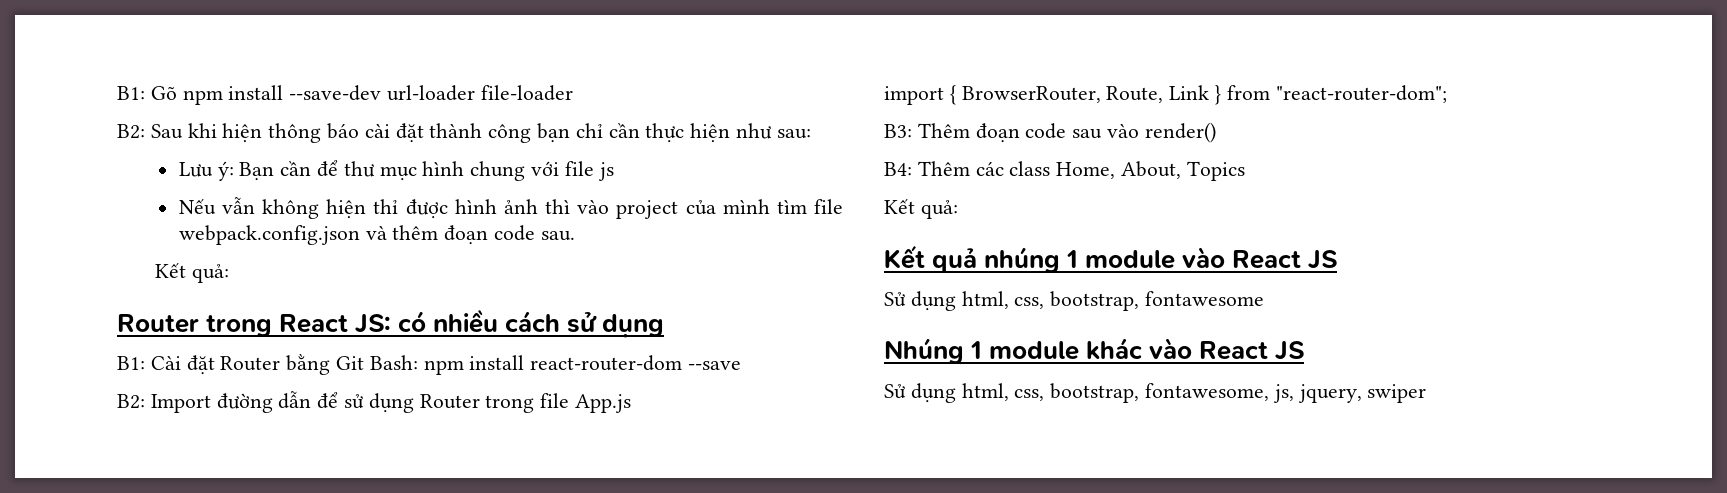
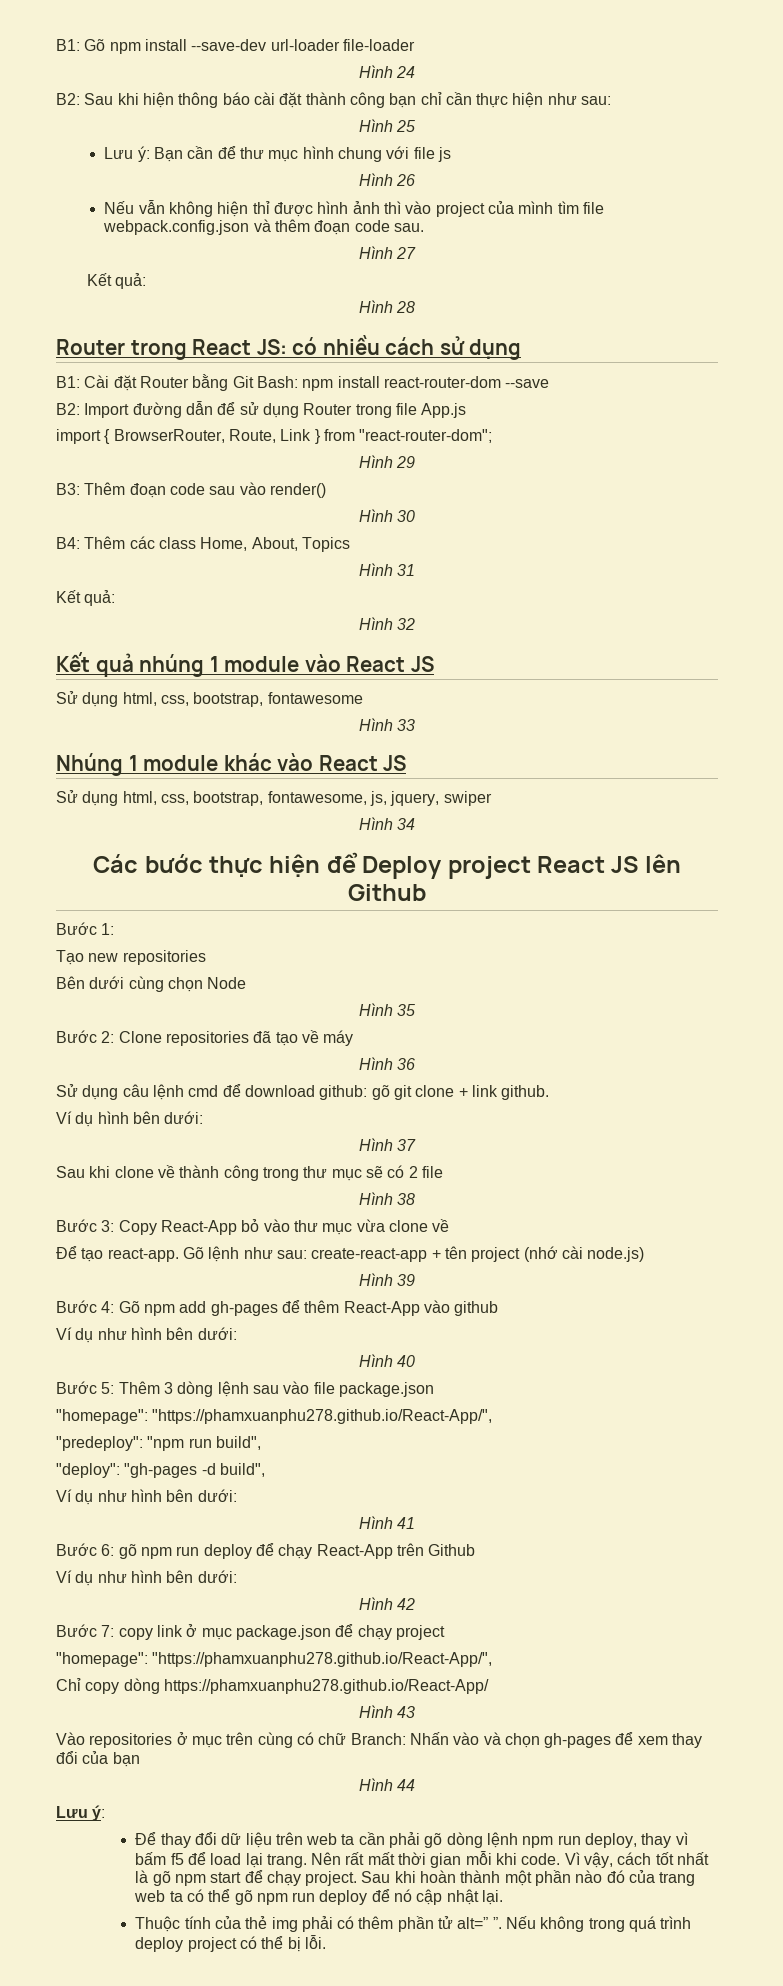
+ Hình 24
+ Hình 25
+ Hình 26
  Nếu vẫn không hiện thỉ được hình ảnh thì vào project của mình tìm file webpack.config.json và thêm đoạn code sau.
+ Hình 27
  Kết quả:
+ Hình 28
+ Hình 29
+ Hình 30
  B4: Thêm các class Home, About, Topics
+ Hình 31
  Kết quả:
+ Hình 32
+ Hình 33
+ Hình 34
+ Các bước thực hiện để Deploy project React JS lên Github
+ Bước 1:
+ Tạo new repositories
+ Bên dưới cùng chọn Node
+ Hình 35
+ Bước 2: Clone repositories đã tạo về máy
+ Hình 36
+ Sử dụng câu lệnh cmd để download github: gõ git clone + link github.
+ Ví dụ hình bên dưới:
+ Hình 37
+ Sau khi clone về thành công trong thư mục sẽ có 2 file
+ Hình 38
+ Bước 3: Copy React-App bỏ vào thư mục vừa clone về
+ Để tạo react-app. Gõ lệnh như sau: create-react-app + tên project (nhớ cài node.js)
+ Hình 39
+ Bước 4: Gõ npm add gh-pages để thêm React-App vào github
+ Ví dụ như hình bên dưới:
+ Hình 40
+ Bước 5: Thêm 3 dòng lệnh sau vào file package.json
+ "homepage": "https://phamxuanphu278.github.io/React-App/",
+ "predeploy": "npm run build",
+ "deploy": "gh-pages -d build",
+ Ví dụ như hình bên dưới:
+ Hình 41
+ Bước 6: gõ npm run deploy để chạy React-App trên Github
+ Ví dụ như hình bên dưới:
+ Hình 42
+ Bước 7: copy link ở mục package.json để chạy project
+ "homepage": "https://phamxuanphu278.github.io/React-App/",
+ Chỉ copy dòng https://phamxuanphu278.github.io/React-App/
+ Hình 43
+ Vào repositories ở mục trên cùng có chữ Branch: Nhấn vào và chọn gh-pages để xem thay đổi của bạn
+ Hình 44
+ Lưu ý:
+ Để thay đổi dữ liệu trên web ta cần phải gõ dòng lệnh npm run deploy, thay vì bấm f5 để load lại trang. Nên rất mất thời gian mỗi khi code. Vì vậy, cách tốt nhất là gõ npm start để chạy project. Sau khi hoàn thành một phần nào đó của trang web ta có thể gõ npm run deploy để nó cập nhật lại.
+ Thuộc tính của thẻ img phải có thêm phần tử alt=” ”. Nếu không trong quá trình deploy project có thể bị lỗi.

